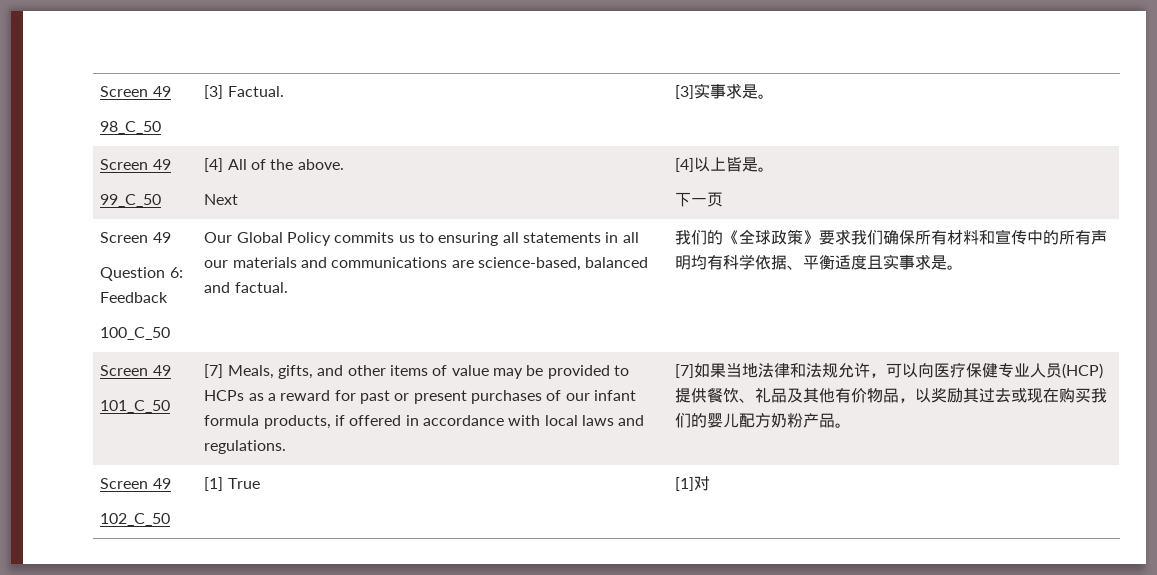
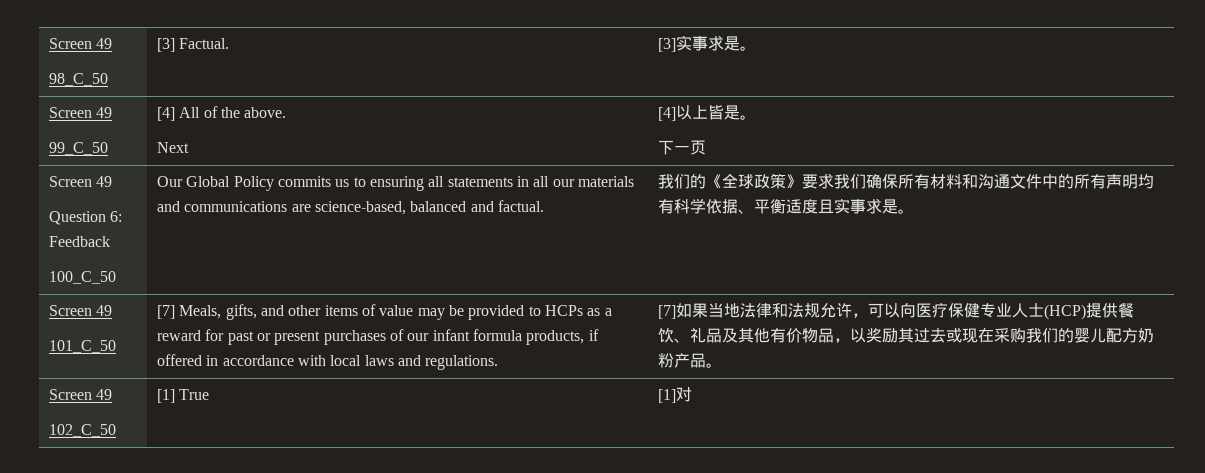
- 我们的《全球政策》要求我们确保所有材料和宣传中的所有声明均有科学依据、平衡适度且实事求是。
+ 我们的《全球政策》要求我们确保所有材料和沟通文件中的所有声明均有科学依据、平衡适度且实事求是。
- [7]如果当地法律和法规允许，可以向医疗保健专业人员(HCP)提供餐饮、礼品及其他有价物品，以奖励其过去或现在购买我们的婴儿配方奶粉产品。
+ [7]如果当地法律和法规允许，可以向医疗保健专业人士(HCP)提供餐饮、礼品及其他有价物品，以奖励其过去或现在采购我们的婴儿配方奶粉产品。

